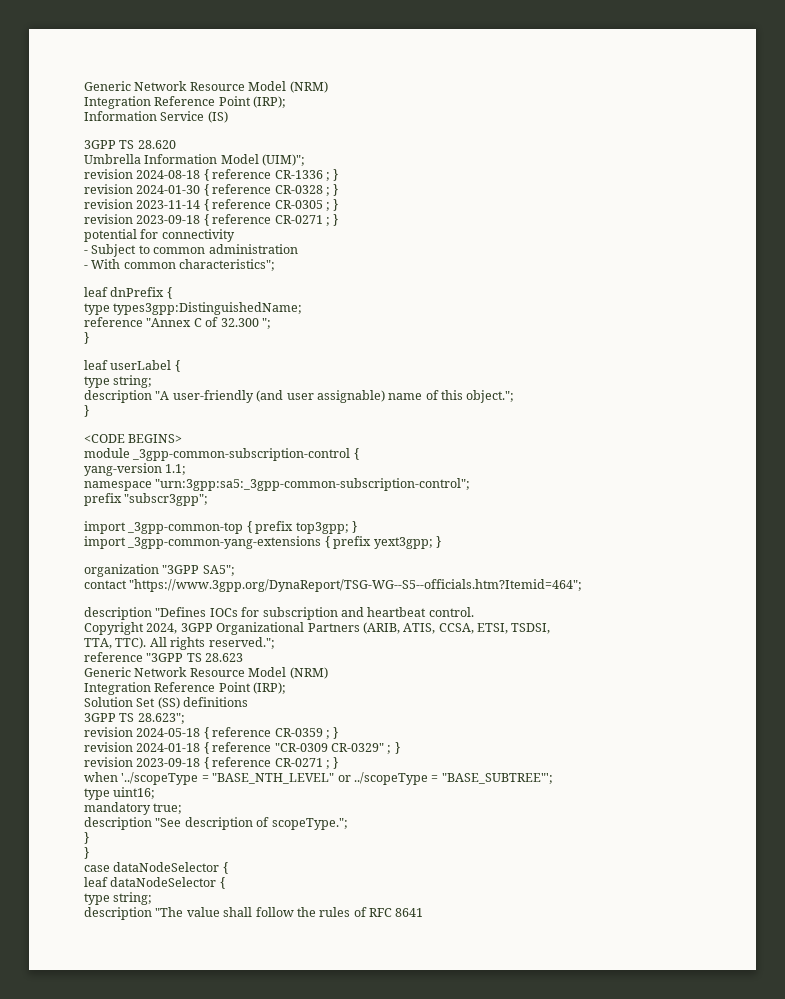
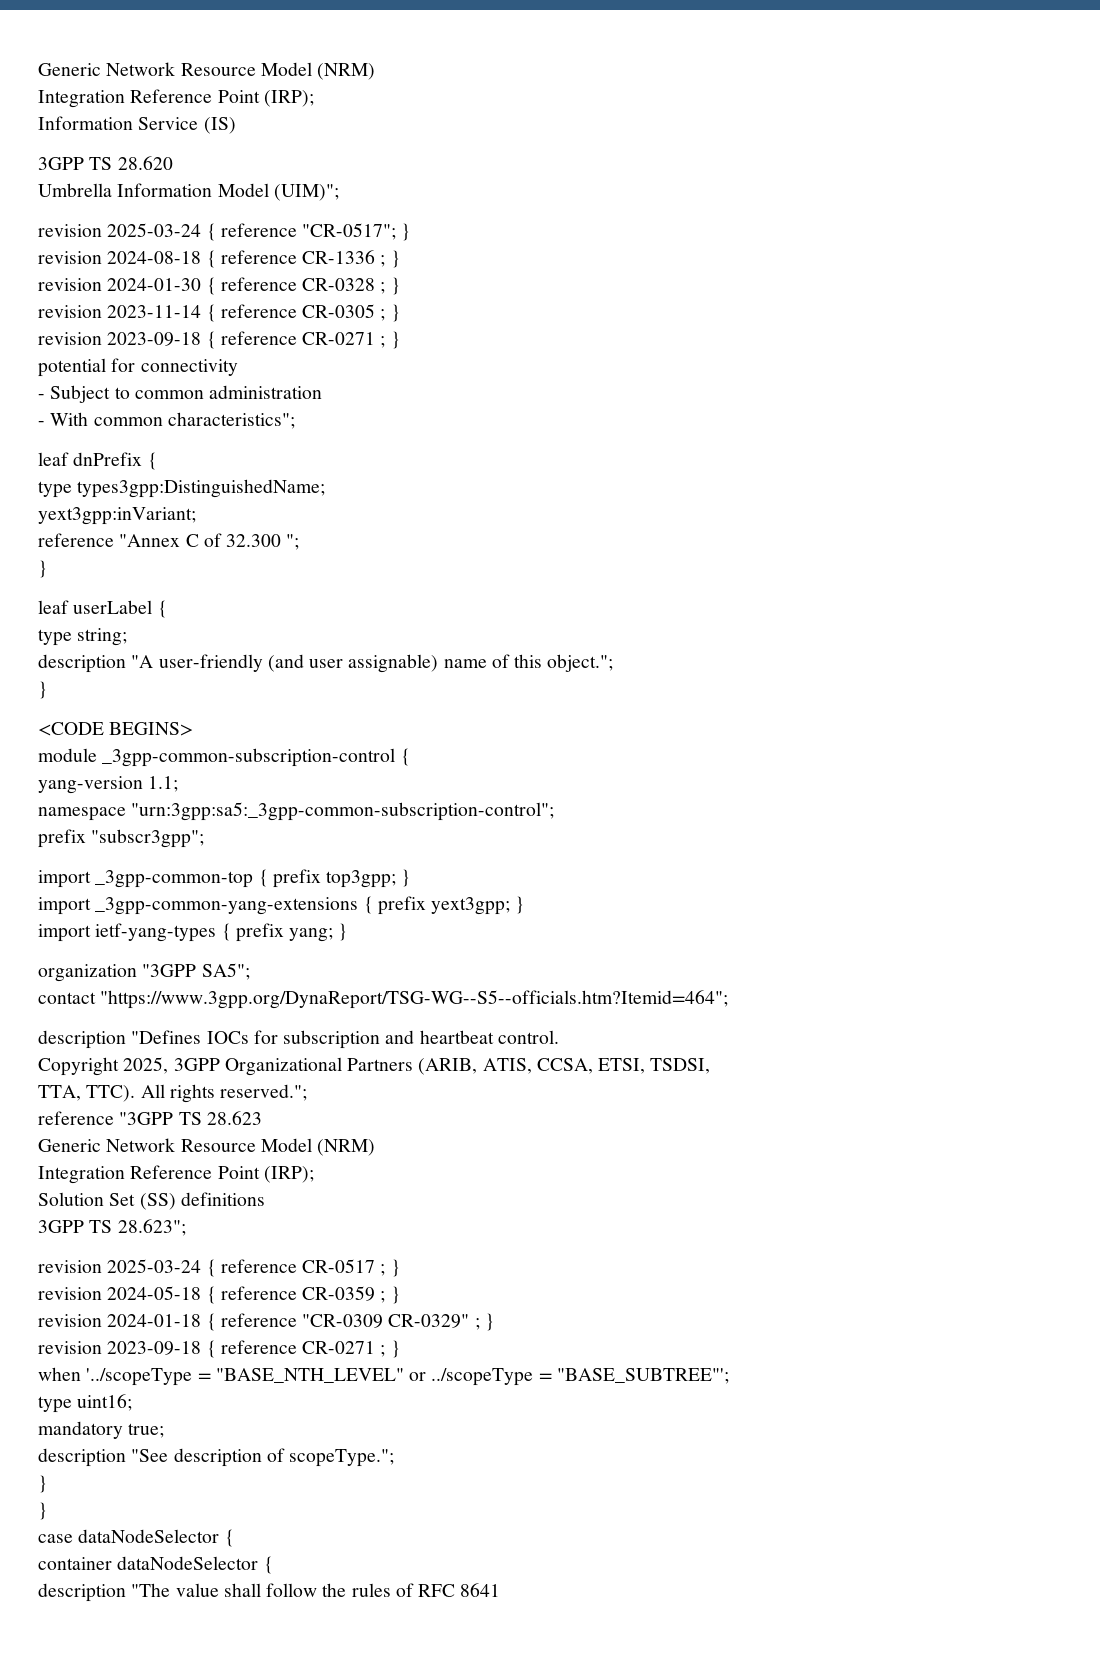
+ revision 2025-03-24 { reference "CR-0517"; }
+ yext3gpp:inVariant;
+ import ietf-yang-types { prefix yang; }
- Copyright 2024, 3GPP Organizational Partners (ARIB, ATIS, CCSA, ETSI, TSDSI,
+ Copyright 2025, 3GPP Organizational Partners (ARIB, ATIS, CCSA, ETSI, TSDSI,
+ revision 2025-03-24 { reference CR-0517 ; }
- leaf dataNodeSelector {
- type string;
+ container dataNodeSelector {

